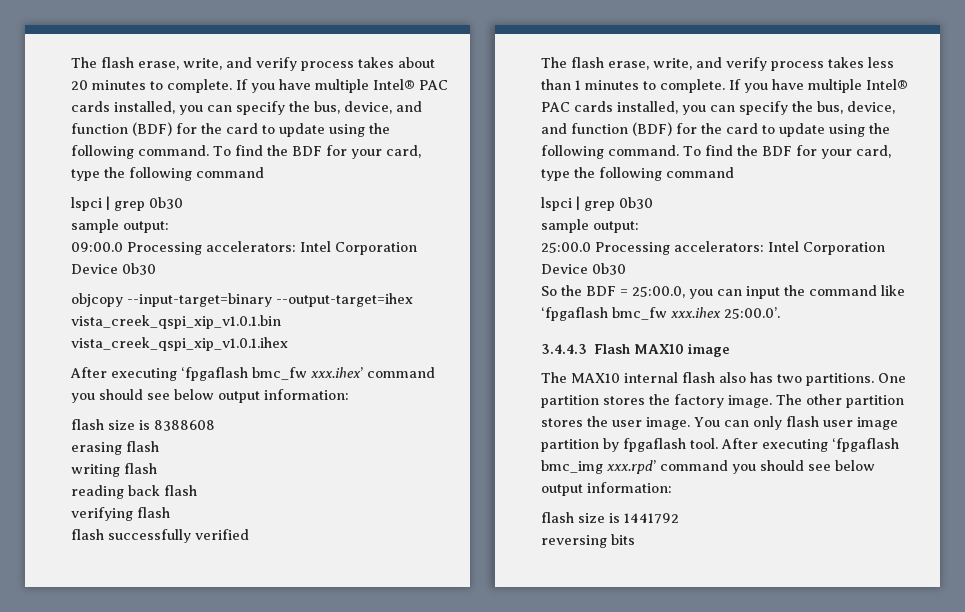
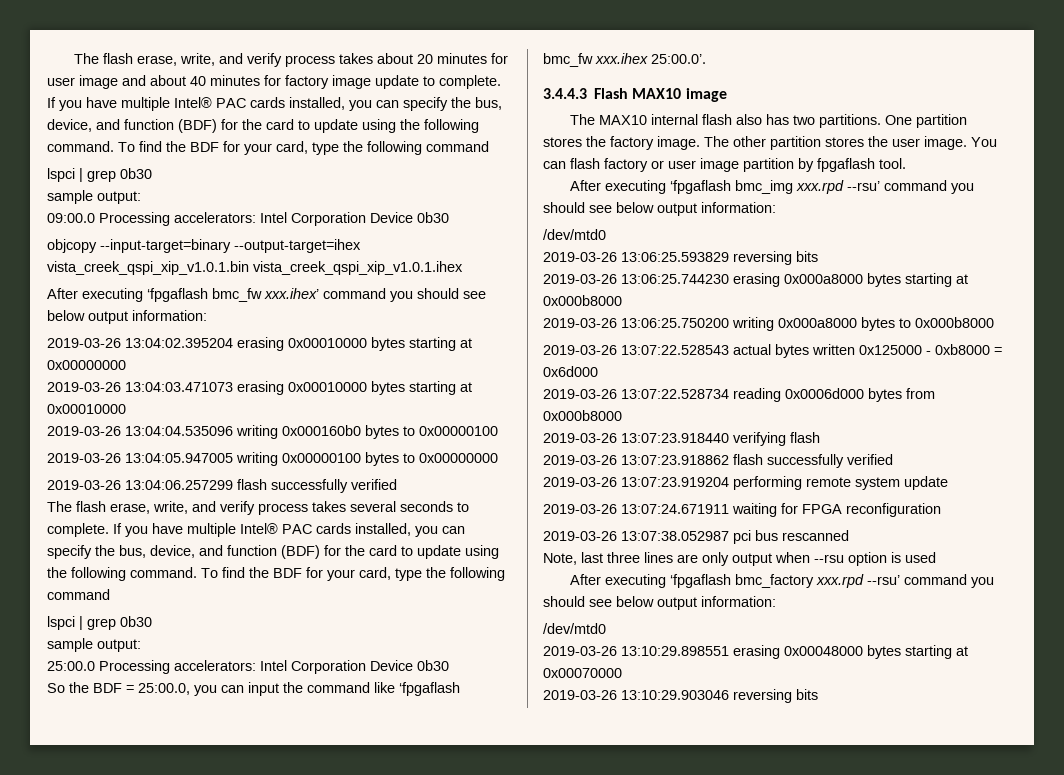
- The flash erase, write, and verify process takes about 20 minutes to complete.
+ The flash erase, write, and verify process takes about 20 minutes for user image and about 40 minutes for factory image update to complete.
- flash size is 8388608
- erasing flash
- writing flash
- reading back flash
- verifying flash
- flash successfully verified
+ 2019-03-26 13:04:02.395204 erasing 0x00010000 bytes starting at 0x00000000
+ 2019-03-26 13:04:03.471073 erasing 0x00010000 bytes starting at 0x00010000
+ 2019-03-26 13:04:04.535096 writing 0x000160b0 bytes to 0x00000100
+ 2019-03-26 13:04:05.947005 writing 0x00000100 bytes to 0x00000000
+ 2019-03-26 13:04:06.257299 flash successfully verified
- The flash erase, write, and verify process takes less than 1 minutes to complete.
+ The flash erase, write, and verify process takes several seconds to complete.
- You can only flash user image partition by fpgaflash tool. After executing ‘fpgaflash bmc_img xxx.rpd’ command you should see below output information:
- flash size is 1441792
- reversing bits
+ You can flash factory or user image partition by fpgaflash tool.
+ After executing ‘fpgaflash bmc_img xxx.rpd --rsu’ command you should see below output information:
+ /dev/mtd0
+ 2019-03-26 13:06:25.593829 reversing bits
+ 2019-03-26 13:06:25.744230 erasing 0x000a8000 bytes starting at 0x000b8000
+ 2019-03-26 13:06:25.750200 writing 0x000a8000 bytes to 0x000b8000
+ 2019-03-26 13:07:22.528543 actual bytes written 0x125000 - 0xb8000 = 0x6d000
+ 2019-03-26 13:07:22.528734 reading 0x0006d000 bytes from 0x000b8000
+ 2019-03-26 13:07:23.918440 verifying flash
+ 2019-03-26 13:07:23.918862 flash successfully verified
+ 2019-03-26 13:07:23.919204 performing remote system update
+ 2019-03-26 13:07:24.671911 waiting for FPGA reconfiguration
+ 2019-03-26 13:07:38.052987 pci bus rescanned
+ Note, last three lines are only output when --rsu option is used
+ After executing ‘fpgaflash bmc_factory xxx.rpd --rsu’ command you should see below output information:
+ /dev/mtd0
+ 2019-03-26 13:10:29.898551 erasing 0x00048000 bytes starting at 0x00070000
+ 2019-03-26 13:10:29.903046 reversing bits

